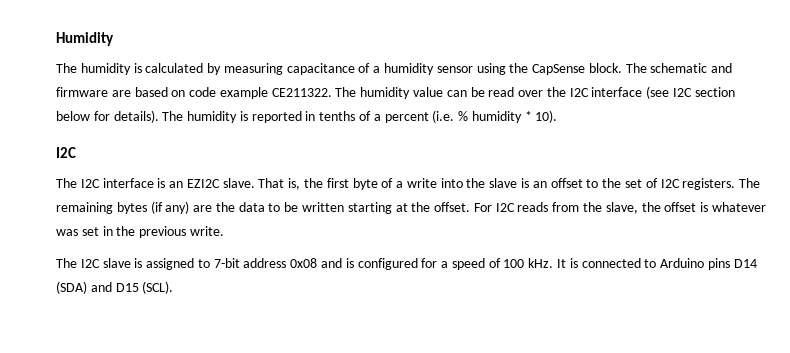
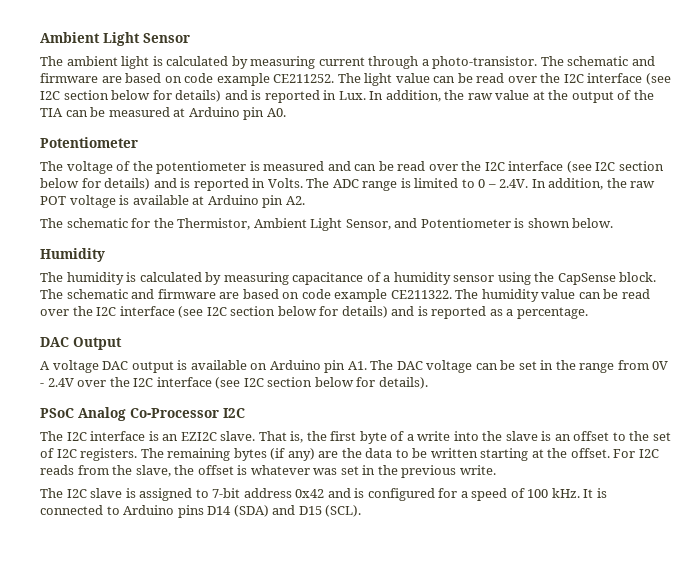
+ Ambient Light Sensor
+ The ambient light is calculated by measuring current through a photo-transistor. The schematic and firmware are based on code example CE211252. The light value can be read over the I2C interface (see I2C section below for details) and is reported in Lux. In addition, the raw value at the output of the TIA can be measured at Arduino pin A0.
+ Potentiometer
+ The voltage of the potentiometer is measured and can be read over the I2C interface (see I2C section below for details) and is reported in Volts. The ADC range is limited to 0 – 2.4V. In addition, the raw POT voltage is available at Arduino pin A2.
+ The schematic for the Thermistor, Ambient Light Sensor, and Potentiometer is shown below.
- The humidity value can be read over the I2C interface (see I2C section below for details). The humidity is reported in tenths of a percent (i.e. % humidity * 10).
- I2C
+ The humidity value can be read over the I2C interface (see I2C section below for details) and is reported as a percentage.
+ DAC Output
+ A voltage DAC output is available on Arduino pin A1. The DAC voltage can be set in the range from 0V - 2.4V over the I2C interface (see I2C section below for details).
+ PSoC Analog Co-Processor I2C
- The I2C slave is assigned to 7-bit address 0x08 and is configured for a speed of 100 kHz.
+ The I2C slave is assigned to 7-bit address 0x42 and is configured for a speed of 100 kHz.

